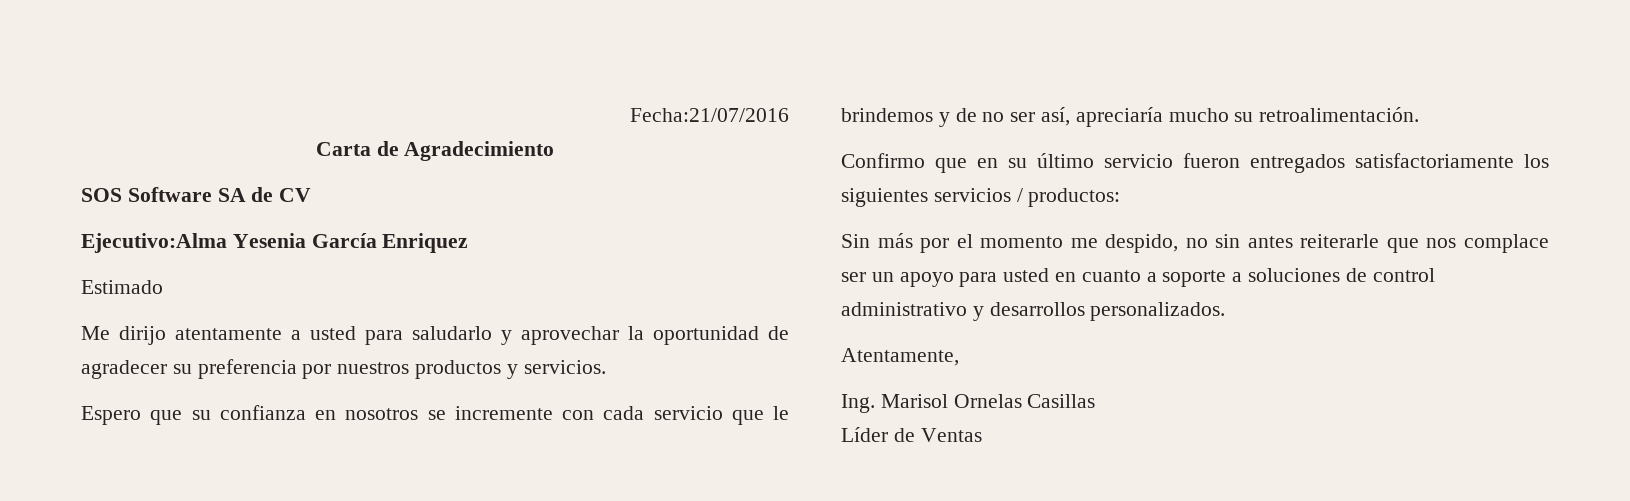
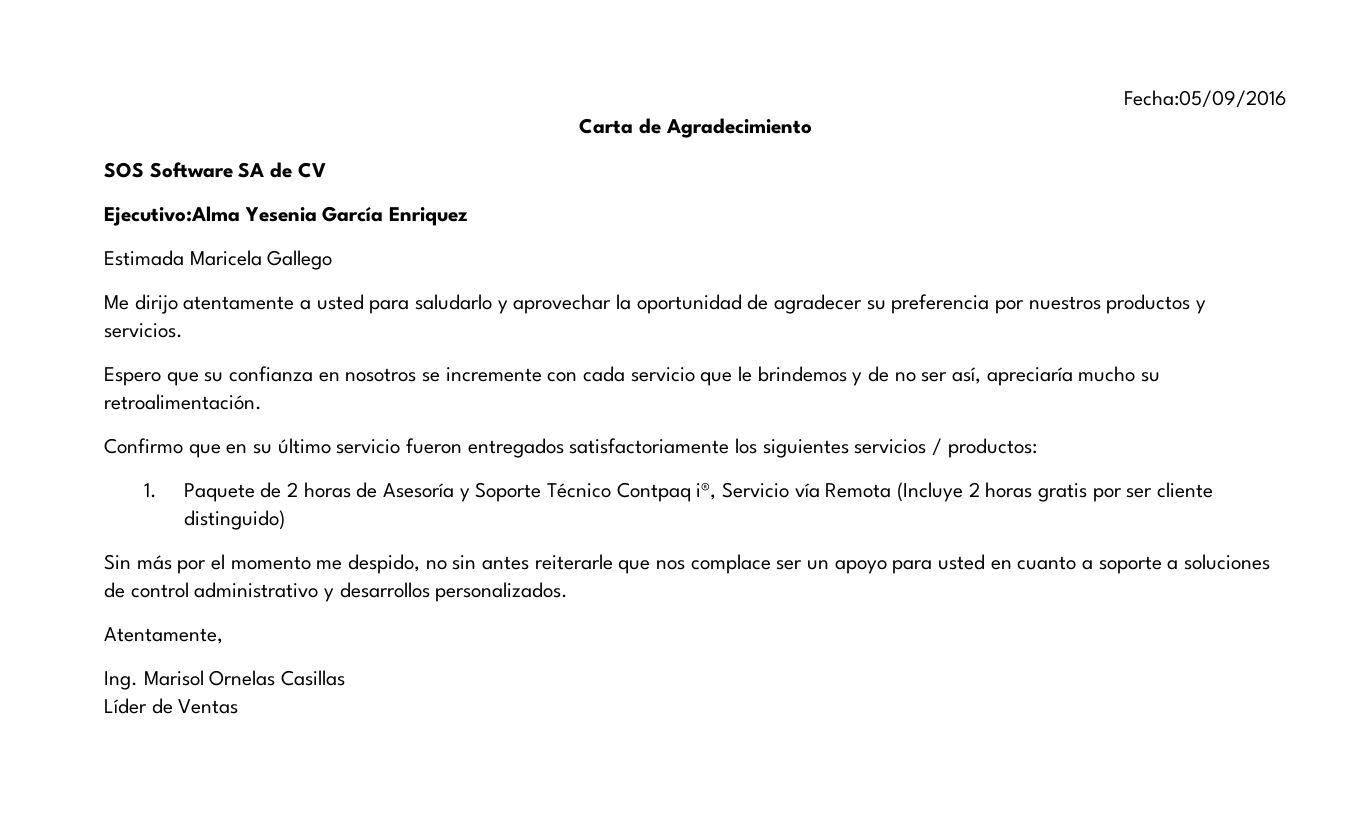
- Fecha:21/07/2016
+ Fecha:05/09/2016
- Estimado
+ Estimada Maricela Gallego
+ 1. Paquete de 2 horas de Asesoría y Soporte Técnico Contpaq i®, Servicio vía Remota (Incluye 2 horas gratis por ser cliente distinguido)

